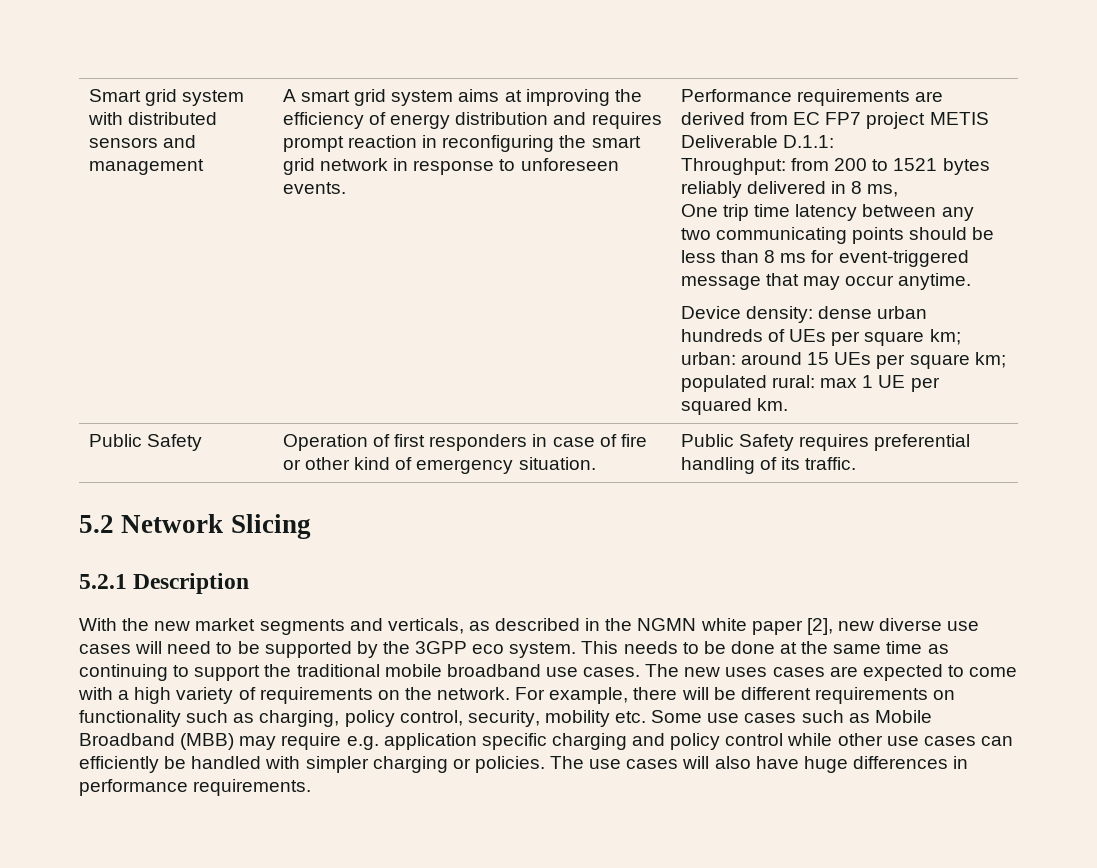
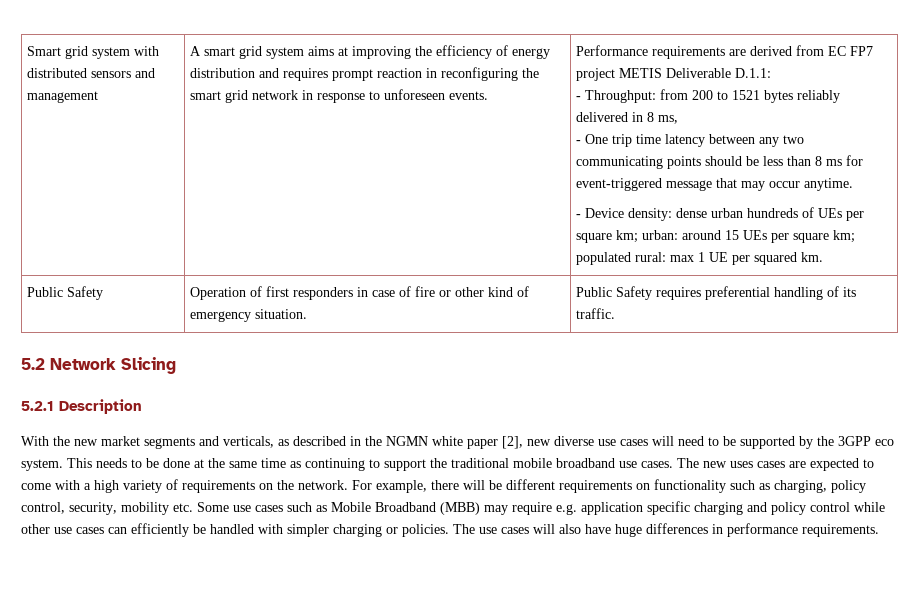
- Throughput: from 200 to 1521 bytes reliably delivered in 8 ms,
+ - Throughput: from 200 to 1521 bytes reliably delivered in 8 ms,
- One trip time latency between any two communicating points should be less than 8 ms for event-triggered message that may occur anytime.
+ - One trip time latency between any two communicating points should be less than 8 ms for event-triggered message that may occur anytime.
- Device density: dense urban hundreds of UEs per square km; urban: around 15 UEs per square km; populated rural: max 1 UE per squared km.
+ - Device density: dense urban hundreds of UEs per square km; urban: around 15 UEs per square km; populated rural: max 1 UE per squared km.

